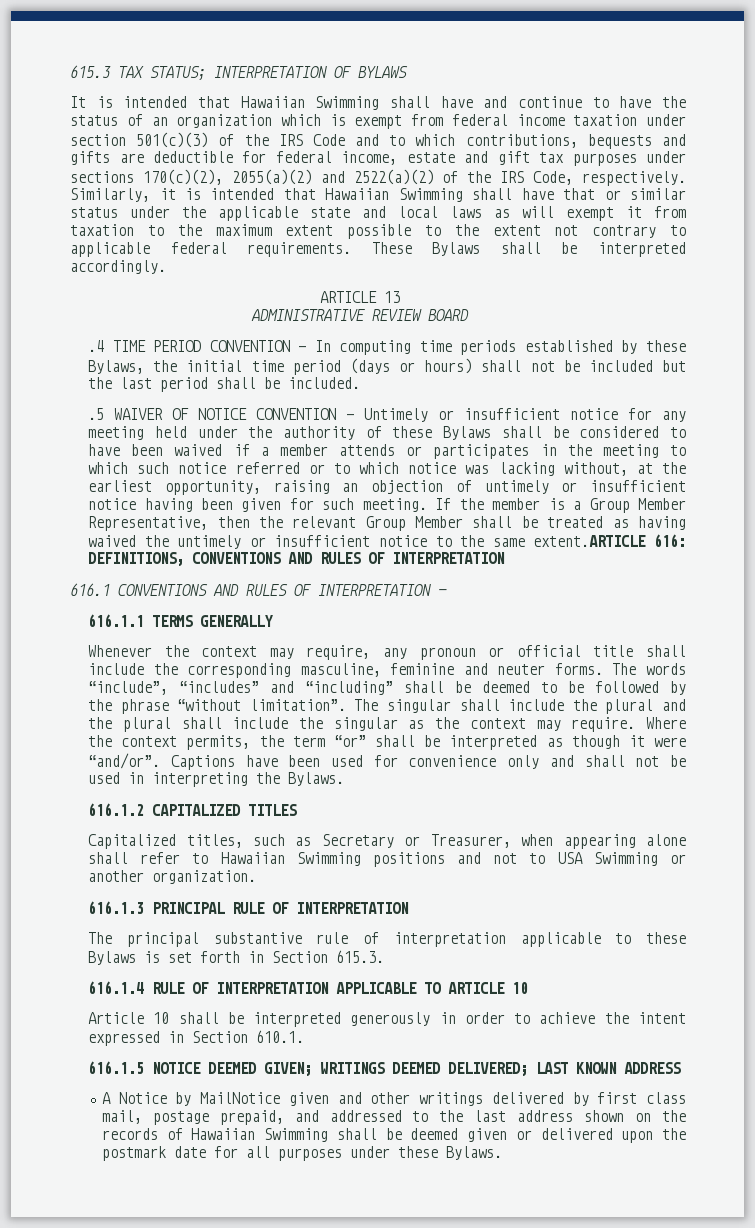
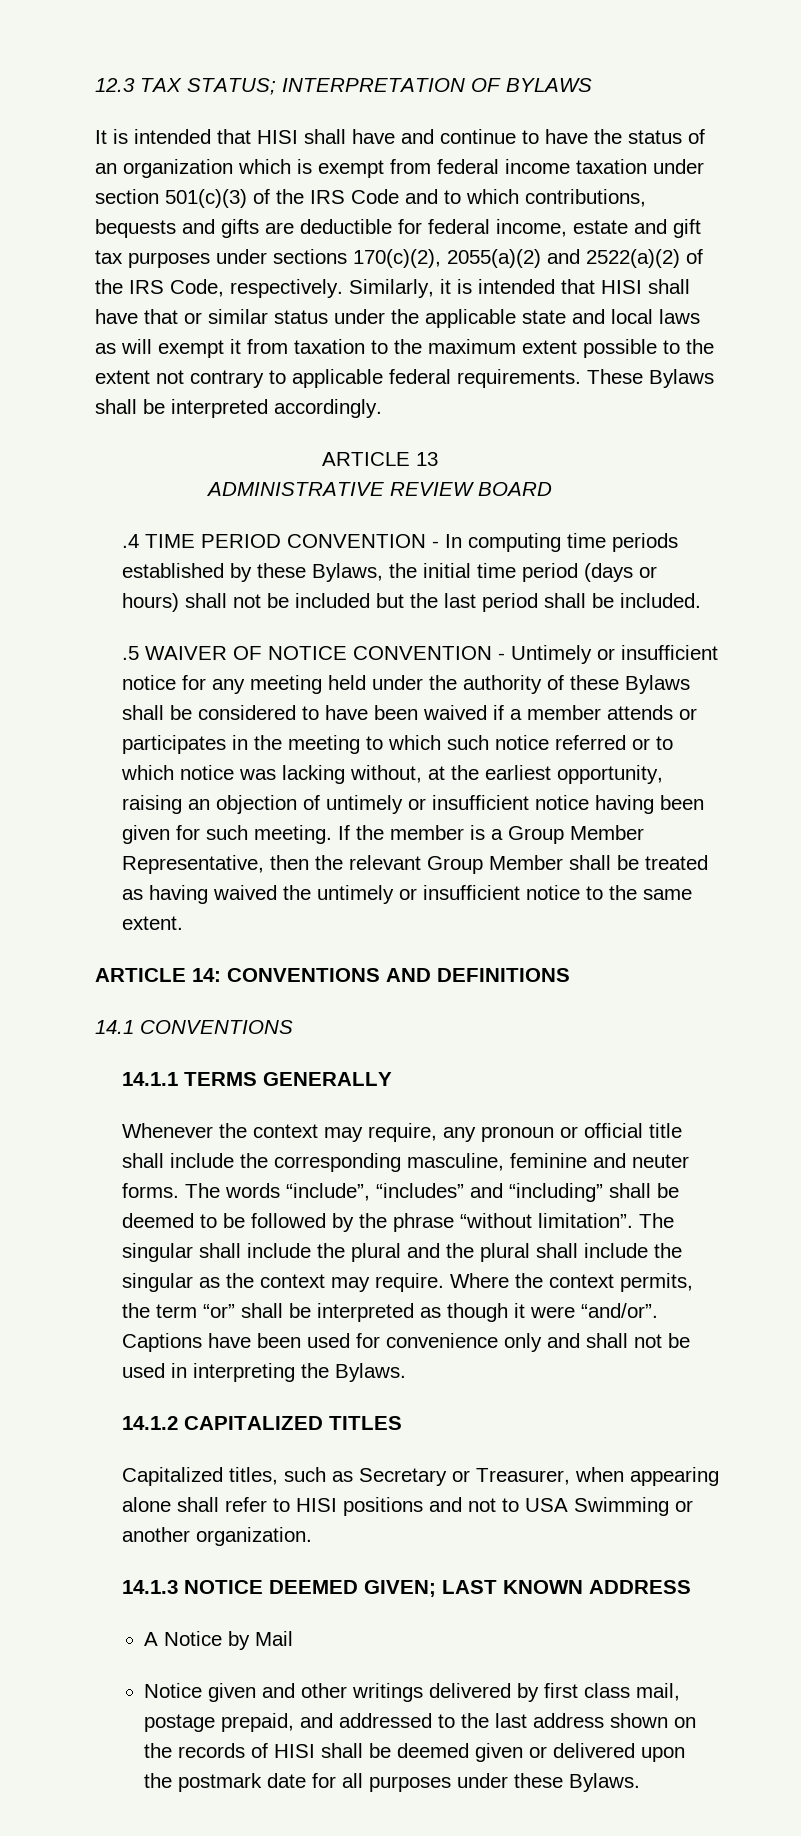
- 615.3 TAX STATUS; INTERPRETATION OF BYLAWS
+ 12.3 TAX STATUS; INTERPRETATION OF BYLAWS
- It is intended that Hawaiian Swimming shall have and continue to have the status of an organization which is exempt from federal income taxation under section 501(c)(3) of the IRS Code and to which contributions, bequests and gifts are deductible for federal income, estate and gift tax purposes under sections 170(c)(2), 2055(a)(2) and 2522(a)(2) of the IRS Code, respectively.
+ It is intended that HISI shall have and continue to have the status of an organization which is exempt from federal income taxation under section 501(c)(3) of the IRS Code and to which contributions, bequests and gifts are deductible for federal income, estate and gift tax purposes under sections 170(c)(2), 2055(a)(2) and 2522(a)(2) of the IRS Code, respectively.
- Similarly, it is intended that Hawaiian Swimming shall have that or similar status under the applicable state and local laws as will exempt it from taxation to the maximum extent possible to the extent not contrary to applicable federal requirements.
+ Similarly, it is intended that HISI shall have that or similar status under the applicable state and local laws as will exempt it from taxation to the maximum extent possible to the extent not contrary to applicable federal requirements.
- If the member is a Group Member Representative, then the relevant Group Member shall be treated as having waived the untimely or insufficient notice to the same extent.ARTICLE 616: DEFINITIONS, CONVENTIONS AND RULES OF INTERPRETATION
- 616.1 CONVENTIONS AND RULES OF INTERPRETATION –
- 616.1.1 TERMS GENERALLY
+ If the member is a Group Member Representative, then the relevant Group Member shall be treated as having waived the untimely or insufficient notice to the same extent.
+ ARTICLE 14: CONVENTIONS AND DEFINITIONS
+ 14.1 CONVENTIONS
+ 14.1.1 TERMS GENERALLY
- 616.1.2 CAPITALIZED TITLES
+ 14.1.2 CAPITALIZED TITLES
- Capitalized titles, such as Secretary or Treasurer, when appearing alone shall refer to Hawaiian Swimming positions and not to USA Swimming or another organization.
+ Capitalized titles, such as Secretary or Treasurer, when appearing alone shall refer to HISI positions and not to USA Swimming or another organization.
- 616.1.3 PRINCIPAL RULE OF INTERPRETATION
- The principal substantive rule of interpretation applicable to these Bylaws is set forth in Section 615.3.
- 616.1.4 RULE OF INTERPRETATION APPLICABLE TO ARTICLE 10
- Article 10 shall be interpreted generously in order to achieve the intent expressed in Section 610.1.
- 616.1.5 NOTICE DEEMED GIVEN; WRITINGS DEEMED DELIVERED; LAST KNOWN ADDRESS
+ 14.1.3 NOTICE DEEMED GIVEN; LAST KNOWN ADDRESS
- A Notice by MailNotice given and other writings delivered by first class mail, postage prepaid, and addressed to the last address shown on the records of Hawaiian Swimming shall be deemed given or delivered upon the postmark date for all purposes under these Bylaws.
+ A Notice by Mail
+ Notice given and other writings delivered by first class mail, postage prepaid, and addressed to the last address shown on the records of HISI shall be deemed given or delivered upon the postmark date for all purposes under these Bylaws.

